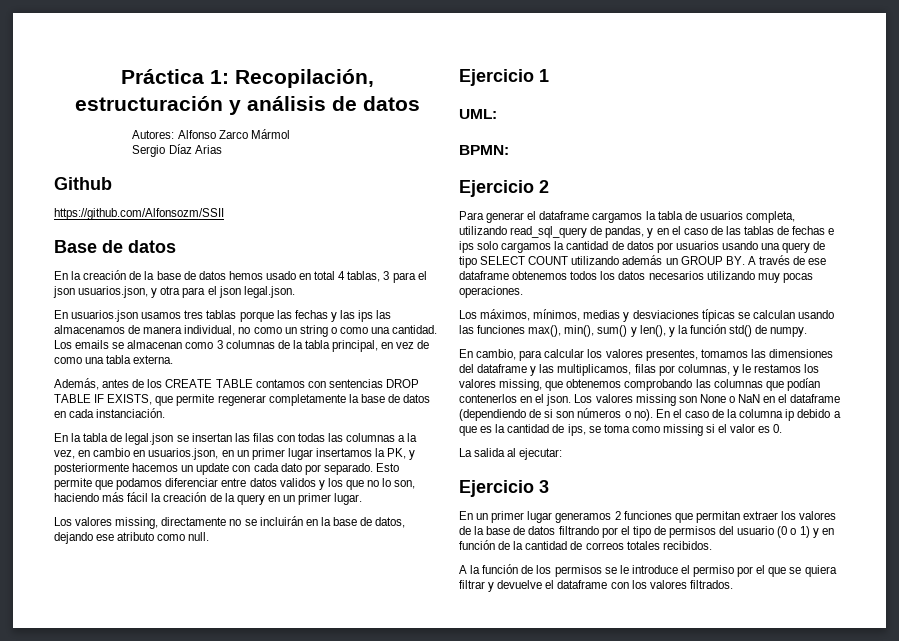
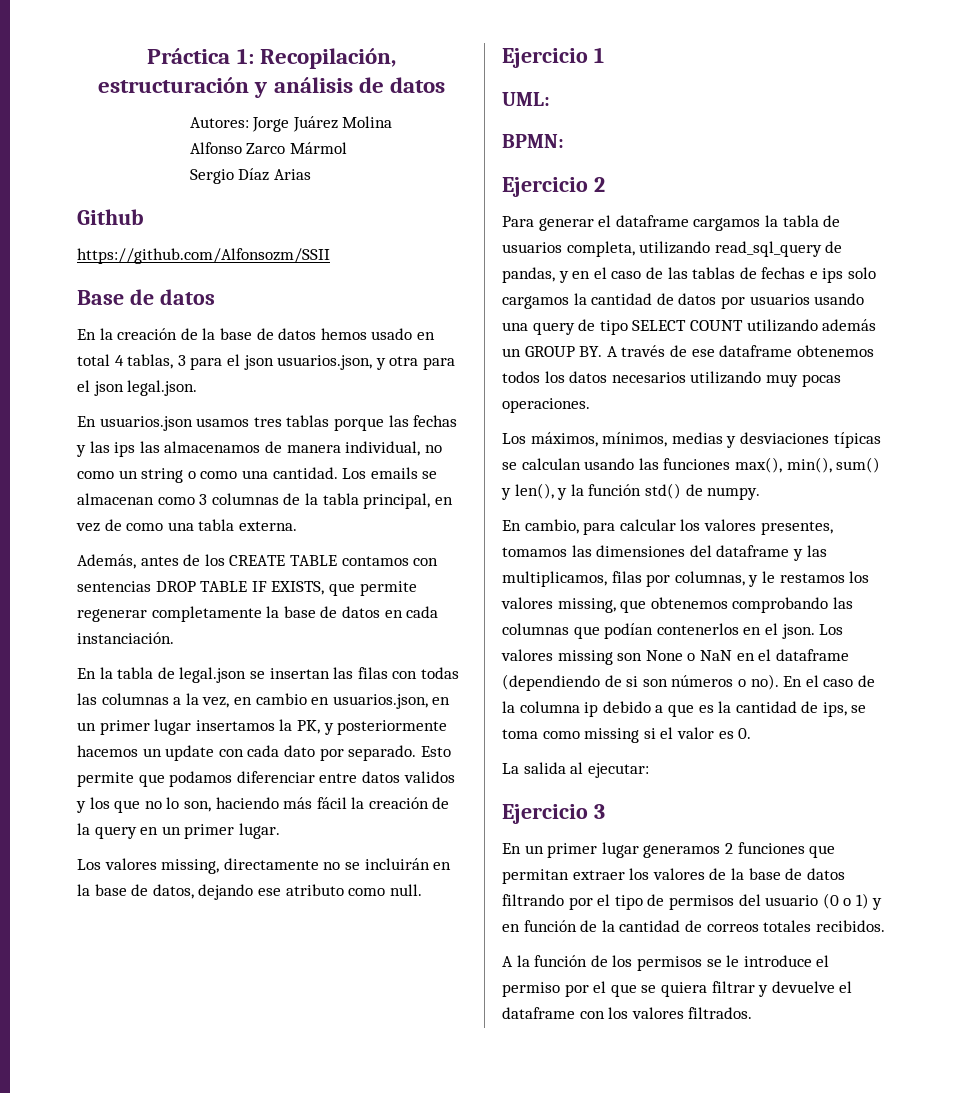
- Autores: Alfonso Zarco Mármol
+ Autores: Jorge Juárez Molina
+ Alfonso Zarco Mármol

